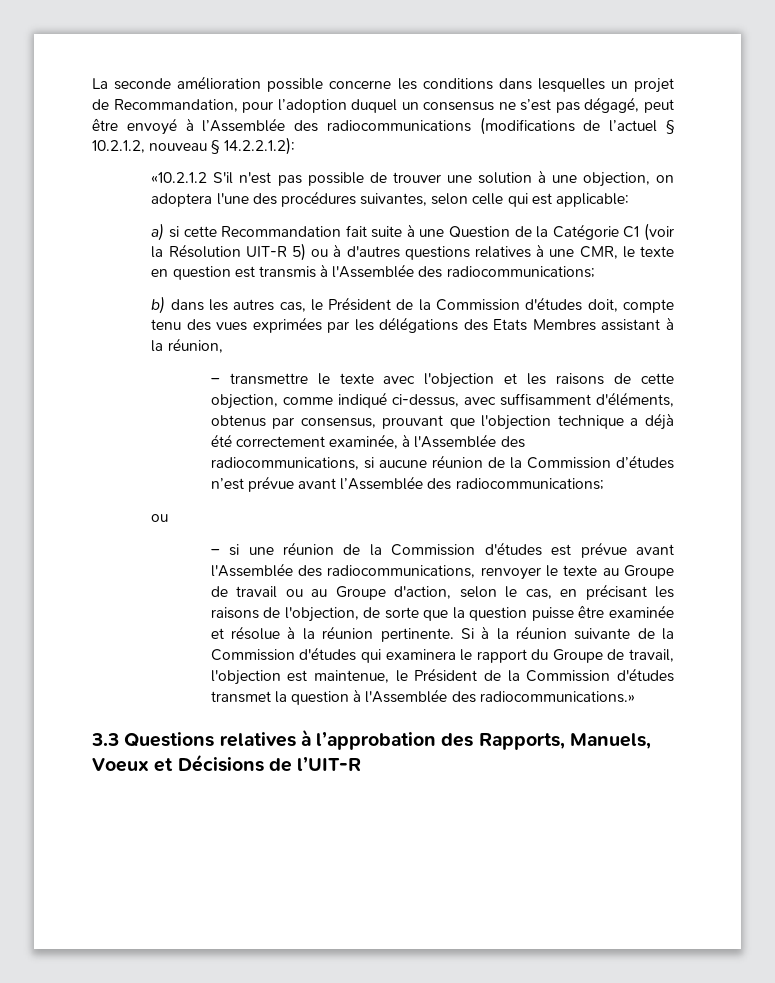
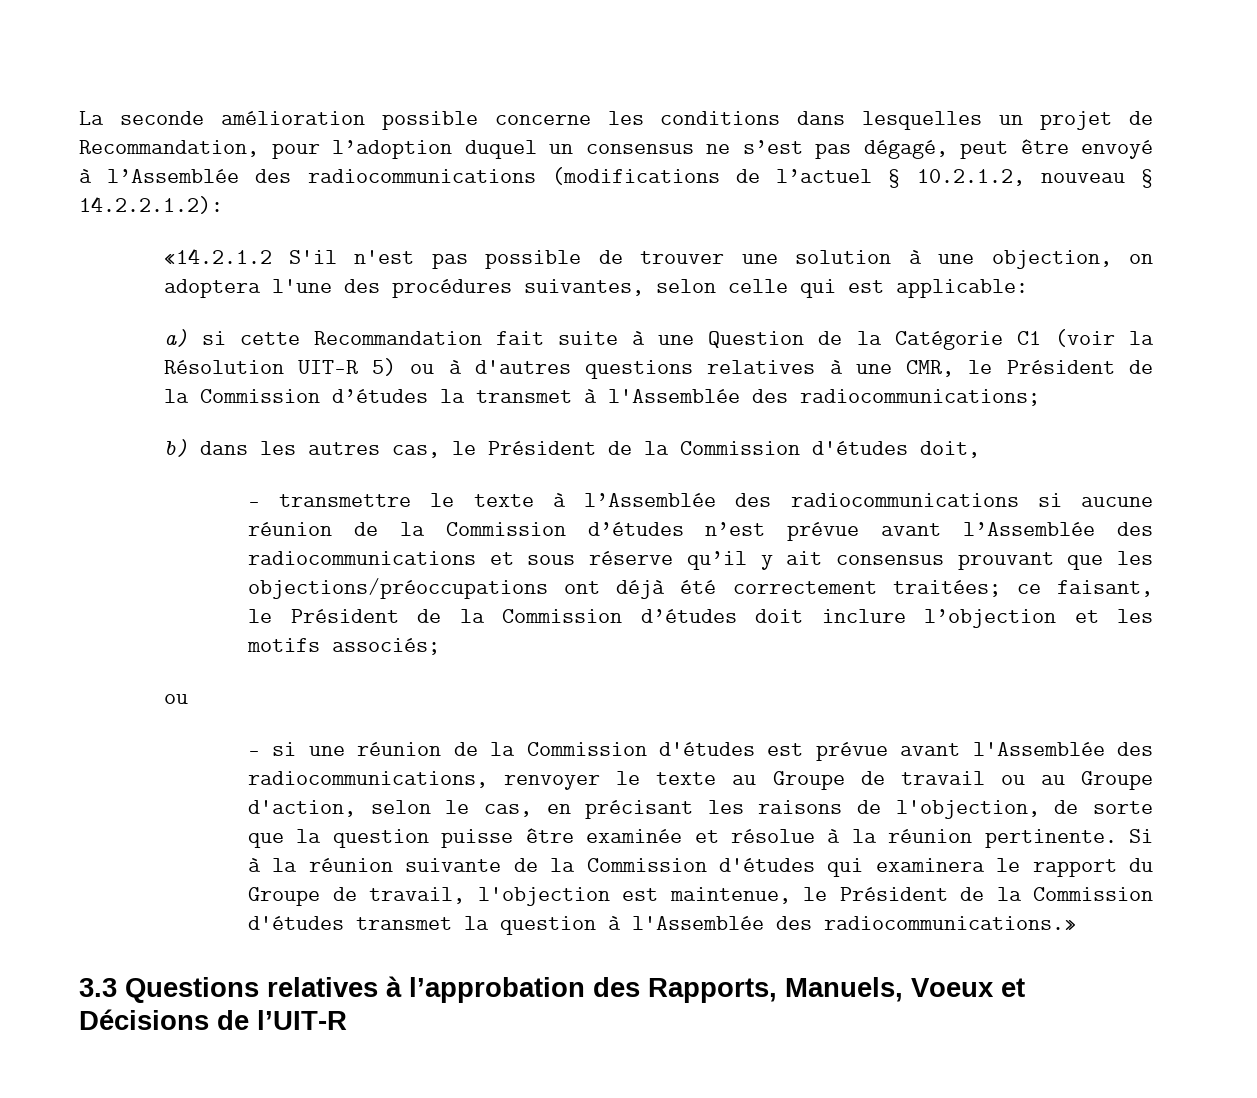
- «10.2.1.2 S'il n'est pas possible de trouver une solution à une objection, on adoptera l'une des procédures suivantes, selon celle qui est applicable:
+ «14.2.1.2 S'il n'est pas possible de trouver une solution à une objection, on adoptera l'une des procédures suivantes, selon celle qui est applicable:
- a) si cette Recommandation fait suite à une Question de la Catégorie C1 (voir la Résolution UIT-R 5) ou à d'autres questions relatives à une CMR, le texte en question est transmis à l'Assemblée des radiocommunications;
+ a) si cette Recommandation fait suite à une Question de la Catégorie C1 (voir la Résolution UIT-R 5) ou à d'autres questions relatives à une CMR, le Président de la Commission d’études la transmet à l'Assemblée des radiocommunications;
- b) dans les autres cas, le Président de la Commission d'études doit, compte tenu des vues exprimées par les délégations des Etats Membres assistant à la réunion,
- – transmettre le texte avec l'objection et les raisons de cette objection, comme indiqué ci-dessus, avec suffisamment d'éléments, obtenus par consensus, prouvant que l'objection technique a déjà été correctement examinée, à l'Assemblée des radiocommunications, si aucune réunion de la Commission d’études n’est prévue avant l’Assemblée des radiocommunications;
+ b) dans les autres cas, le Président de la Commission d'études doit,
+ – transmettre le texte à l’Assemblée des radiocommunications si aucune réunion de la Commission d’études n’est prévue avant l’Assemblée des radiocommunications et sous réserve qu’il y ait consensus prouvant que les objections/préoccupations ont déjà été correctement traitées; ce faisant, le Président de la Commission d’études doit inclure l’objection et les motifs associés;

